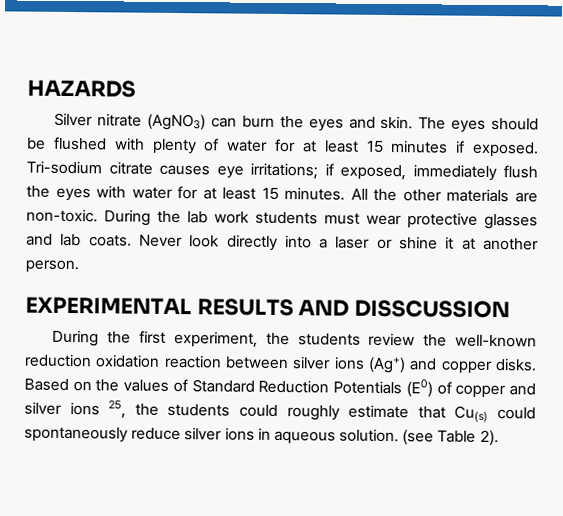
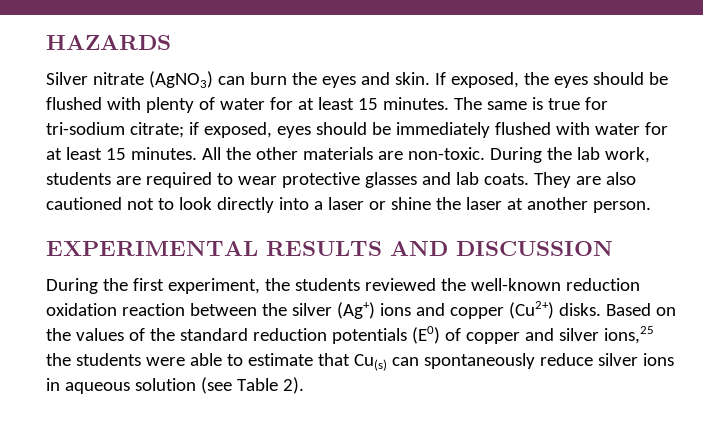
- The eyes should be flushed with plenty of water for at least 15 minutes if exposed. Tri-sodium citrate causes eye irritations; if exposed, immediately flush the eyes with water for at least 15 minutes.
+ If exposed, the eyes should be flushed with plenty of water for at least 15 minutes. The same is true for tri-sodium citrate; if exposed, eyes should be immediately flushed with water for at least 15 minutes.
- During the lab work students must wear protective glasses and lab coats.
+ During the lab work, students are required to wear protective glasses and lab coats.
- Never look directly into a laser or shine it at another person.
+ They are also cautioned not to look directly into a laser or shine the laser at another person.
- EXPERIMENTAL RESULTS AND DISSCUSSION
+ EXPERIMENTAL RESULTS AND DISCUSSION
- During the first experiment, the students review the well-known reduction oxidation reaction between silver ions (Ag+) and copper disks.
+ During the first experiment, the students reviewed the well-known reduction oxidation reaction between the silver (Ag+) ions and copper (Cu2+) disks.
- Based on the values of Standard Reduction Potentials (E0) of copper and silver ions 25, the students could roughly estimate that Cu(s) could spontaneously reduce silver ions in aqueous solution. (see Table 2).
+ Based on the values of the standard reduction potentials (E0) of copper and silver ions,25 the students were able to estimate that Cu(s) can spontaneously reduce silver ions in aqueous solution (see Table 2).

